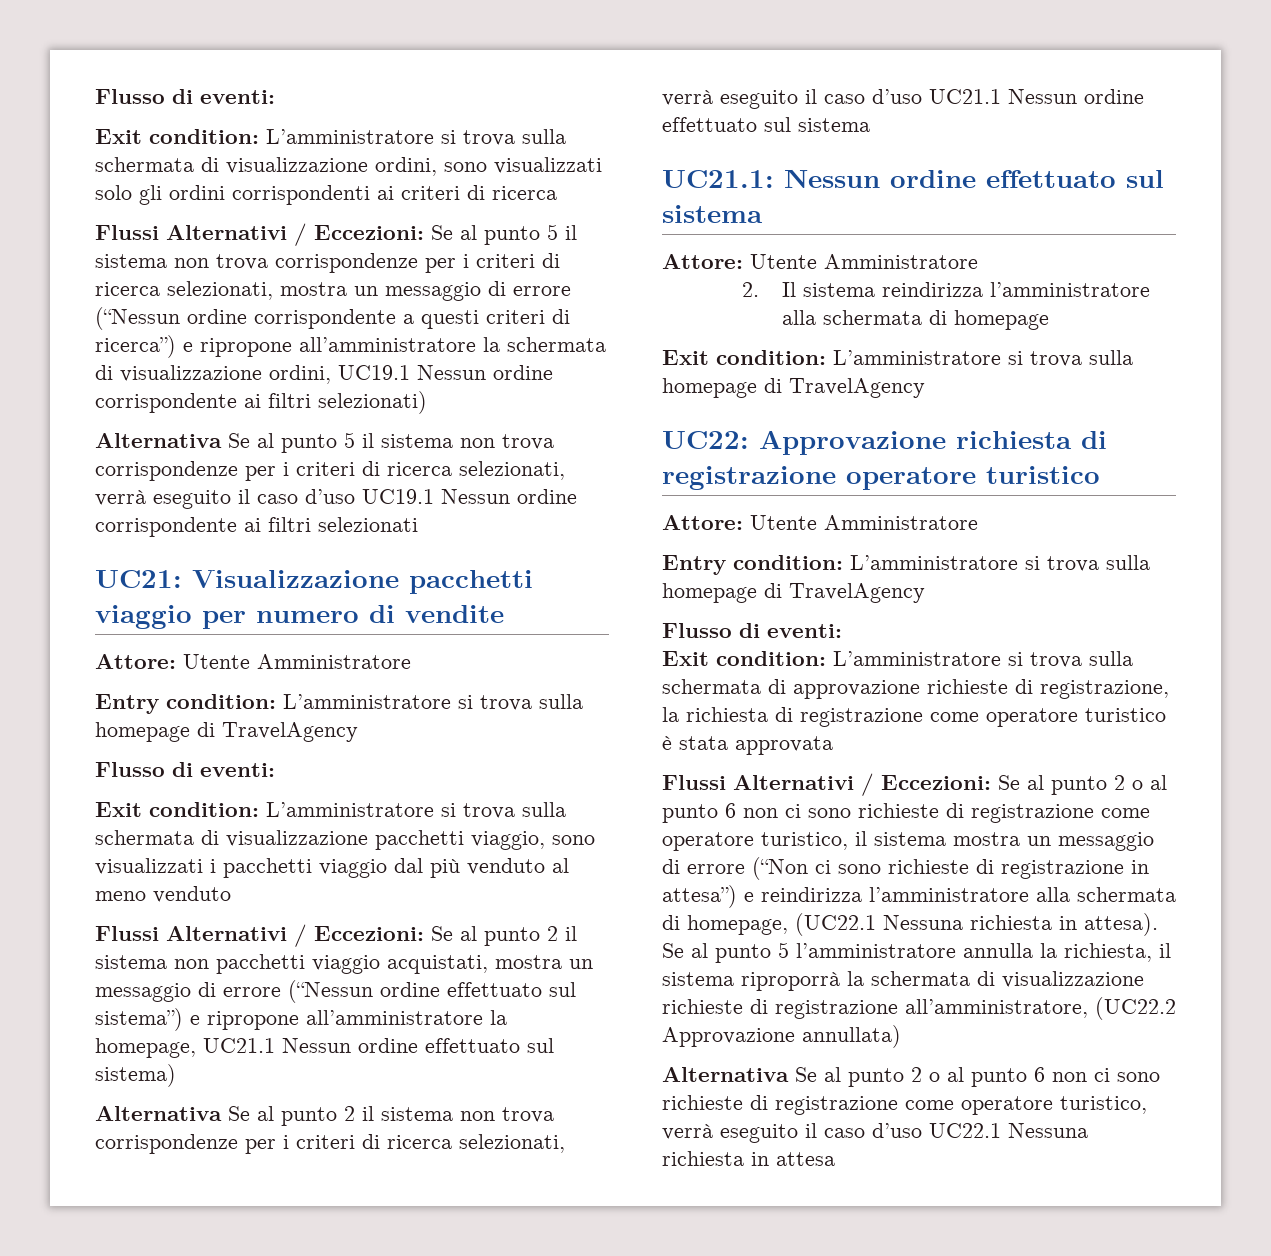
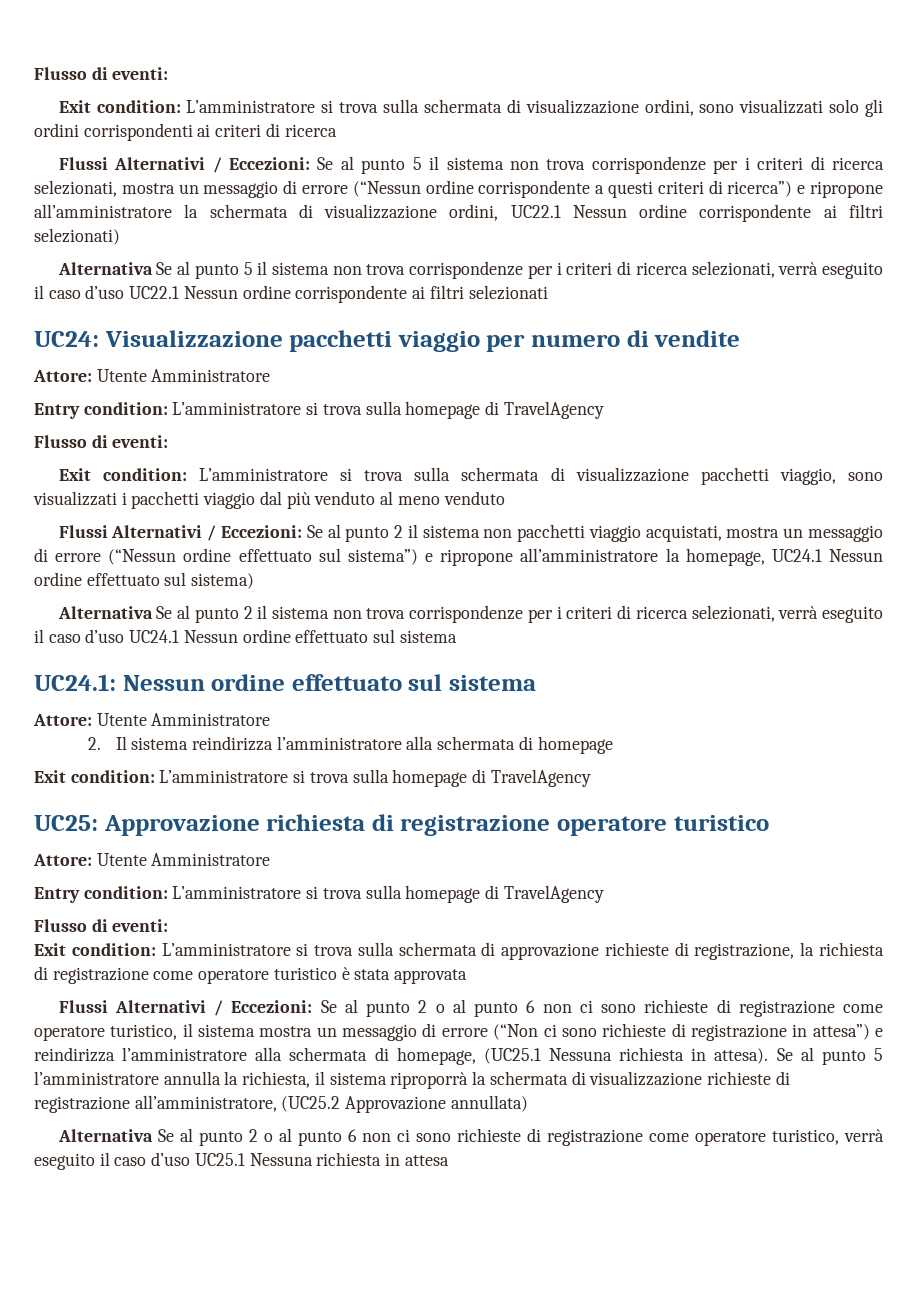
- Flussi Alternativi / Eccezioni: Se al punto 5 il sistema non trova corrispondenze per i criteri di ricerca selezionati, mostra un messaggio di errore (“Nessun ordine corrispondente a questi criteri di ricerca”) e ripropone all’amministratore la schermata di visualizzazione ordini, UC19.1 Nessun ordine corrispondente ai filtri selezionati)
+ Flussi Alternativi / Eccezioni: Se al punto 5 il sistema non trova corrispondenze per i criteri di ricerca selezionati, mostra un messaggio di errore (“Nessun ordine corrispondente a questi criteri di ricerca”) e ripropone all’amministratore la schermata di visualizzazione ordini, UC22.1 Nessun ordine corrispondente ai filtri selezionati)
- Alternativa Se al punto 5 il sistema non trova corrispondenze per i criteri di ricerca selezionati, verrà eseguito il caso d’uso UC19.1 Nessun ordine corrispondente ai filtri selezionati
+ Alternativa Se al punto 5 il sistema non trova corrispondenze per i criteri di ricerca selezionati, verrà eseguito il caso d’uso UC22.1 Nessun ordine corrispondente ai filtri selezionati
- UC21: Visualizzazione pacchetti viaggio per numero di vendite
+ UC24: Visualizzazione pacchetti viaggio per numero di vendite
- Flussi Alternativi / Eccezioni: Se al punto 2 il sistema non pacchetti viaggio acquistati, mostra un messaggio di errore (“Nessun ordine effettuato sul sistema”) e ripropone all’amministratore la homepage, UC21.1 Nessun ordine effettuato sul sistema)
+ Flussi Alternativi / Eccezioni: Se al punto 2 il sistema non pacchetti viaggio acquistati, mostra un messaggio di errore (“Nessun ordine effettuato sul sistema”) e ripropone all’amministratore la homepage, UC24.1 Nessun ordine effettuato sul sistema)
- Alternativa Se al punto 2 il sistema non trova corrispondenze per i criteri di ricerca selezionati, verrà eseguito il caso d’uso UC21.1 Nessun ordine effettuato sul sistema
- UC21.1: Nessun ordine effettuato sul sistema
+ Alternativa Se al punto 2 il sistema non trova corrispondenze per i criteri di ricerca selezionati, verrà eseguito il caso d’uso UC24.1 Nessun ordine effettuato sul sistema
+ UC24.1: Nessun ordine effettuato sul sistema
- UC22: Approvazione richiesta di registrazione operatore turistico
+ UC25: Approvazione richiesta di registrazione operatore turistico
- Flussi Alternativi / Eccezioni: Se al punto 2 o al punto 6 non ci sono richieste di registrazione come operatore turistico, il sistema mostra un messaggio di errore (“Non ci sono richieste di registrazione in attesa”) e reindirizza l’amministratore alla schermata di homepage, (UC22.1 Nessuna richiesta in attesa).
+ Flussi Alternativi / Eccezioni: Se al punto 2 o al punto 6 non ci sono richieste di registrazione come operatore turistico, il sistema mostra un messaggio di errore (“Non ci sono richieste di registrazione in attesa”) e reindirizza l’amministratore alla schermata di homepage, (UC25.1 Nessuna richiesta in attesa).
- Se al punto 5 l’amministratore annulla la richiesta, il sistema riproporrà la schermata di visualizzazione richieste di registrazione all’amministratore, (UC22.2 Approvazione annullata)
+ Se al punto 5 l’amministratore annulla la richiesta, il sistema riproporrà la schermata di visualizzazione richieste di registrazione all’amministratore, (UC25.2 Approvazione annullata)
- Alternativa Se al punto 2 o al punto 6 non ci sono richieste di registrazione come operatore turistico, verrà eseguito il caso d’uso UC22.1 Nessuna richiesta in attesa
+ Alternativa Se al punto 2 o al punto 6 non ci sono richieste di registrazione come operatore turistico, verrà eseguito il caso d’uso UC25.1 Nessuna richiesta in attesa

